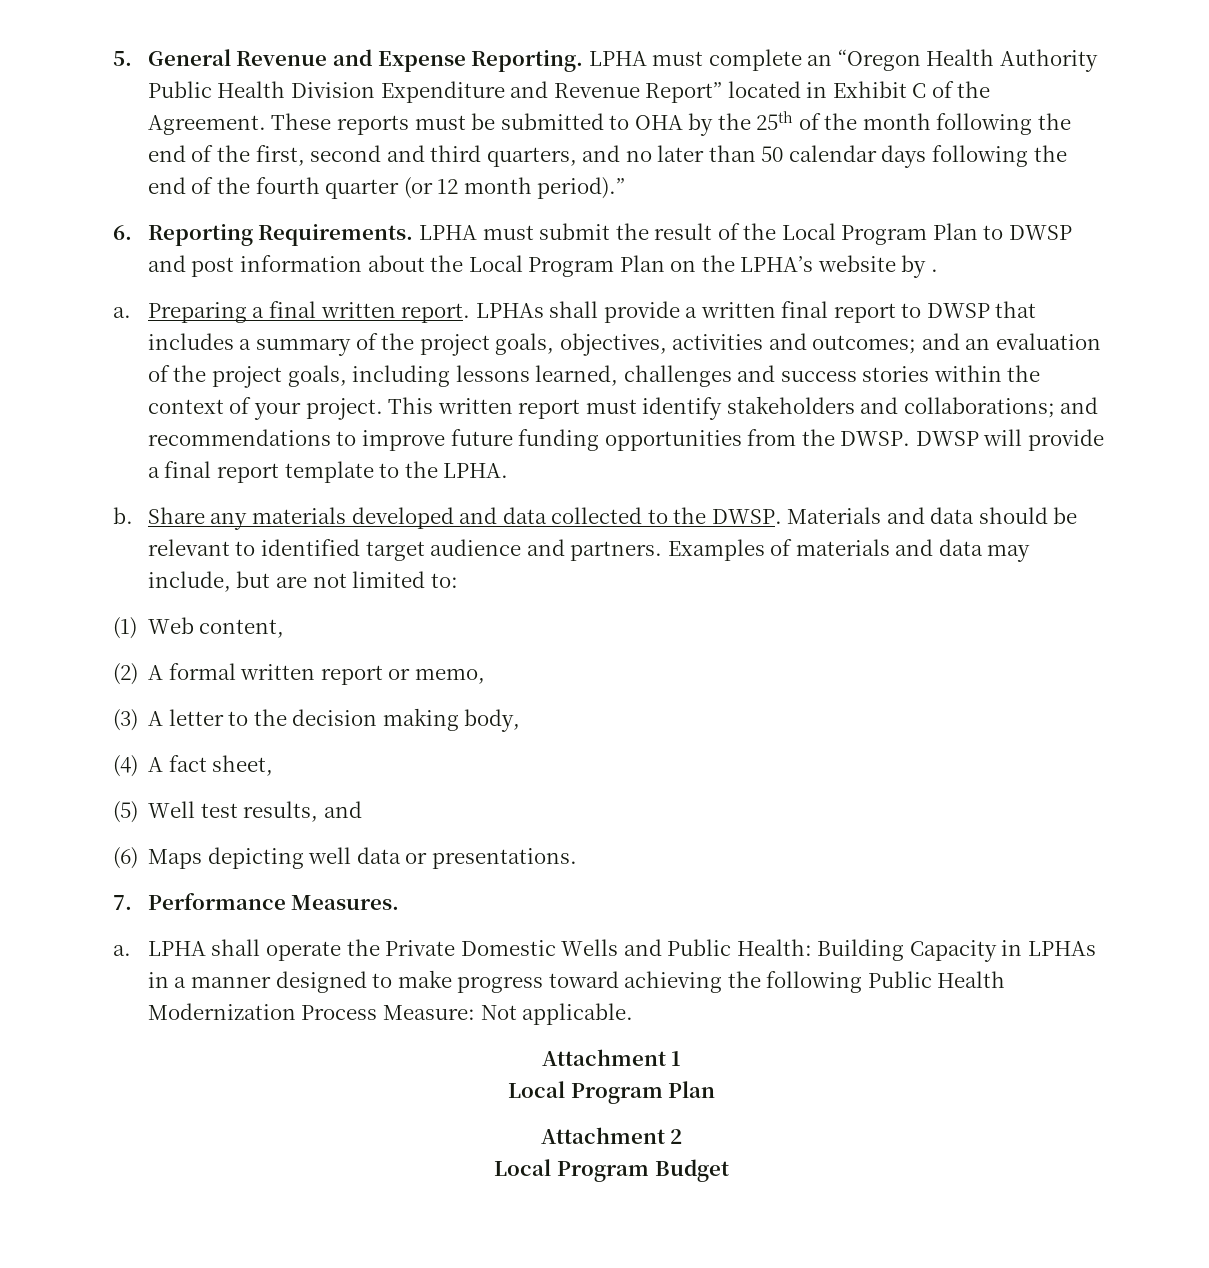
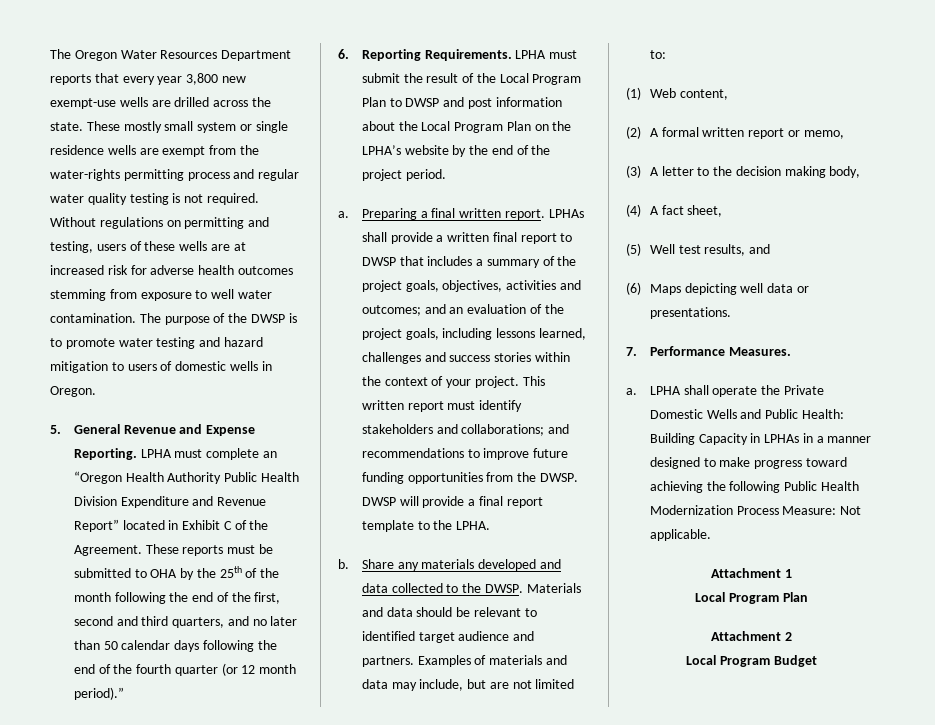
+ The Oregon Water Resources Department reports that every year 3,800 new exempt-use wells are drilled across the state. These mostly small system or single residence wells are exempt from the water-rights permitting process and regular water quality testing is not required. Without regulations on permitting and testing, users of these wells are at increased risk for adverse health outcomes stemming from exposure to well water contamination. The purpose of the DWSP is to promote water testing and hazard mitigation to users of domestic wells in Oregon.
- LPHA must submit the result of the Local Program Plan to DWSP and post information about the Local Program Plan on the LPHA’s website by .
+ LPHA must submit the result of the Local Program Plan to DWSP and post information about the Local Program Plan on the LPHA’s website by the end of the project period.

